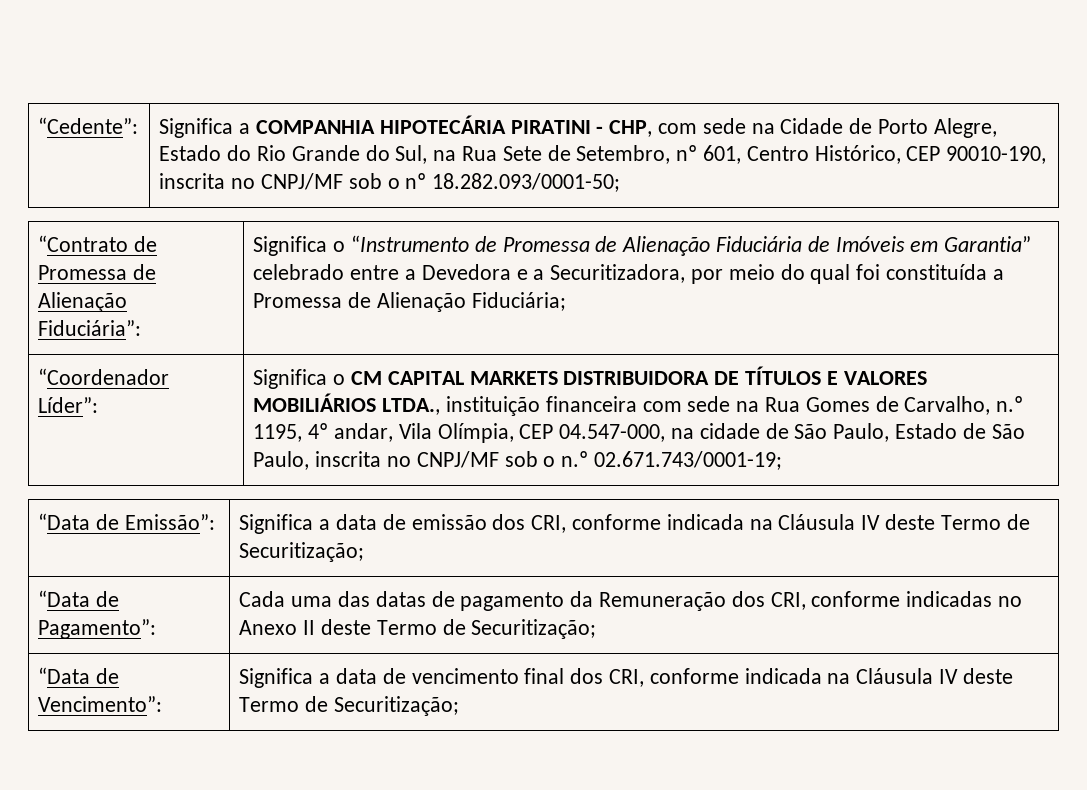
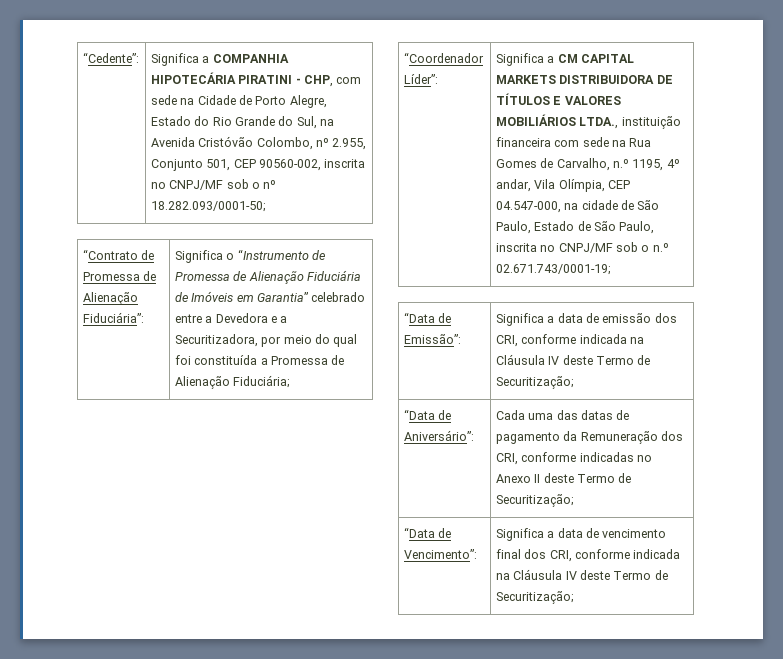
- “Cedente”: | Significa a COMPANHIA HIPOTECÁRIA PIRATINI - CHP, com sede na Cidade de Porto Alegre, Estado do Rio Grande do Sul, na Rua Sete de Setembro, nº 601, Centro Histórico, CEP 90010-190, inscrita no CNPJ/MF sob o nº 18.282.093/0001-50;
+ “Cedente”: | Significa a COMPANHIA HIPOTECÁRIA PIRATINI - CHP, com sede na Cidade de Porto Alegre, Estado do Rio Grande do Sul, na Avenida Cristóvão Colombo, nº 2.955, Conjunto 501, CEP 90560-002, inscrita no CNPJ/MF sob o nº 18.282.093/0001-50;
- Significa o CM CAPITAL MARKETS DISTRIBUIDORA DE TÍTULOS E VALORES MOBILIÁRIOS LTDA., instituição financeira com sede na Rua Gomes de Carvalho, n.º 1195, 4º andar, Vila Olímpia, CEP 04.547-000, na cidade de São Paulo, Estado de São Paulo, inscrita no CNPJ/MF sob o n.º 02.671.743/0001-19;
+ Significa a CM CAPITAL MARKETS DISTRIBUIDORA DE TÍTULOS E VALORES MOBILIÁRIOS LTDA., instituição financeira com sede na Rua Gomes de Carvalho, n.º 1195, 4º andar, Vila Olímpia, CEP 04.547-000, na cidade de São Paulo, Estado de São Paulo, inscrita no CNPJ/MF sob o n.º 02.671.743/0001-19;
- “Data de Pagamento”: | Cada uma das datas de pagamento da Remuneração dos CRI, conforme indicadas no Anexo II deste Termo de Securitização;
+ “Data de Aniversário”: | Cada uma das datas de pagamento da Remuneração dos CRI, conforme indicadas no Anexo II deste Termo de Securitização;

